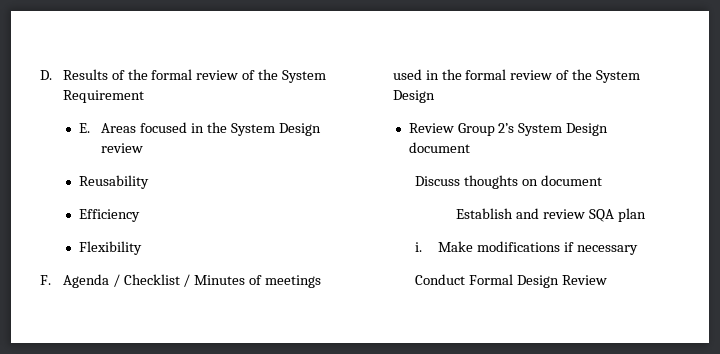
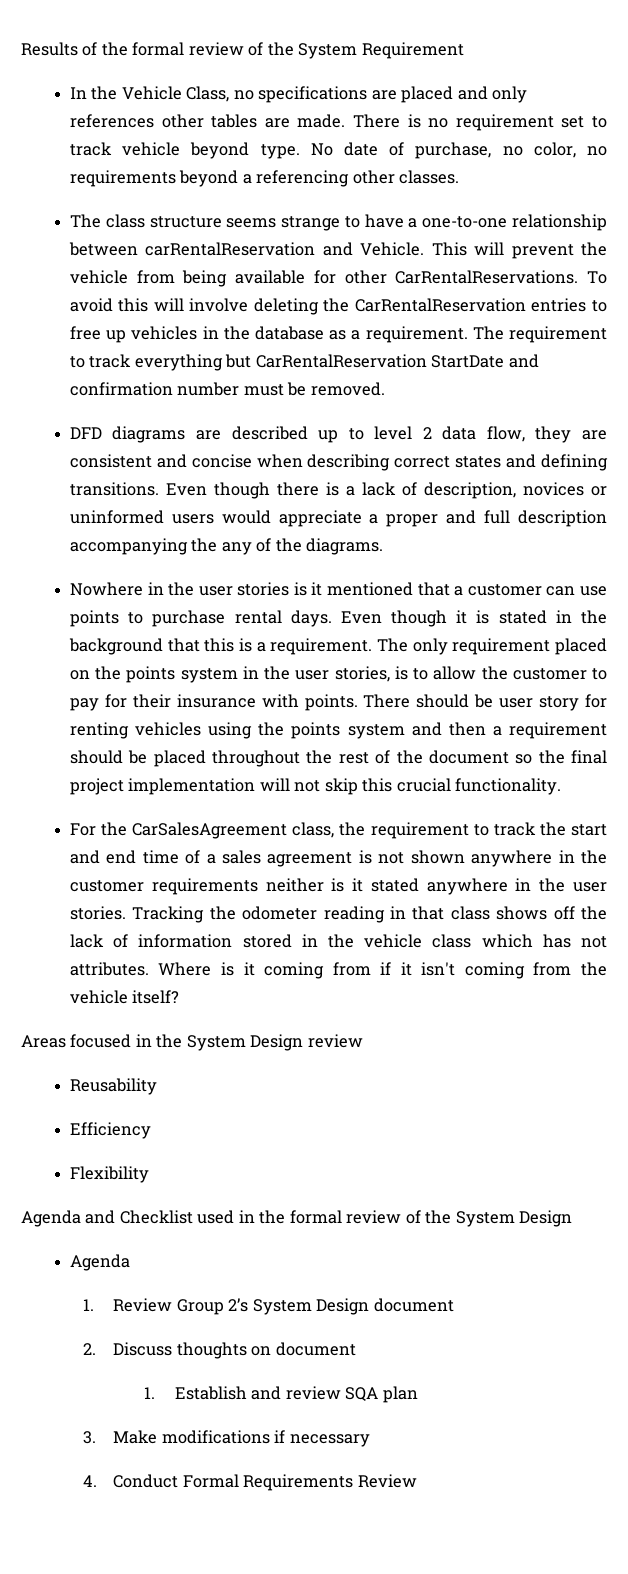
- D. Results of the formal review of the System Requirement
+ Results of the formal review of the System Requirement
- E. Areas focused in the System Design review
+ In the Vehicle Class, no specifications are placed and only references other tables are made. There is no requirement set to track vehicle beyond type. No date of purchase, no color, no requirements beyond a referencing other classes.
+ The class structure seems strange to have a one-to-one relationship between carRentalReservation and Vehicle. This will prevent the vehicle from being available for other CarRentalReservations. To avoid this will involve deleting the CarRentalReservation entries to free up vehicles in the database as a requirement. The requirement to track everything but CarRentalReservation StartDate and confirmation number must be removed.
+ DFD diagrams are described up to level 2 data flow, they are consistent and concise when describing correct states and defining transitions. Even though there is a lack of description, novices or uninformed users would appreciate a proper and full description accompanying the any of the diagrams.
+ Nowhere in the user stories is it mentioned that a customer can use points to purchase rental days. Even though it is stated in the background that this is a requirement. The only requirement placed on the points system in the user stories, is to allow the customer to pay for their insurance with points. There should be user story for renting vehicles using the points system and then a requirement should be placed throughout the rest of the document so the final project implementation will not skip this crucial functionality.
+ For the CarSalesAgreement class, the requirement to track the start and end time of a sales agreement is not shown anywhere in the customer requirements neither is it stated anywhere in the user stories. Tracking the odometer reading in that class shows off the lack of information stored in the vehicle class which has not attributes. Where is it coming from if it isn't coming from the vehicle itself?
+ Areas focused in the System Design review
- F. Agenda / Checklist / Minutes of meetings used in the formal review of the System Design
- Review Group 2’s System Design document
+ Agenda and Checklist used in the formal review of the System Design
+ Agenda
+ 1. Review Group 2’s System Design document
- Discuss thoughts on document
+ 2. Discuss thoughts on document
- Establish and review SQA plan
+ 1. Establish and review SQA plan
- i. Make modifications if necessary
+ 3. Make modifications if necessary
- Conduct Formal Design Review
+ 4. Conduct Formal Requirements Review

